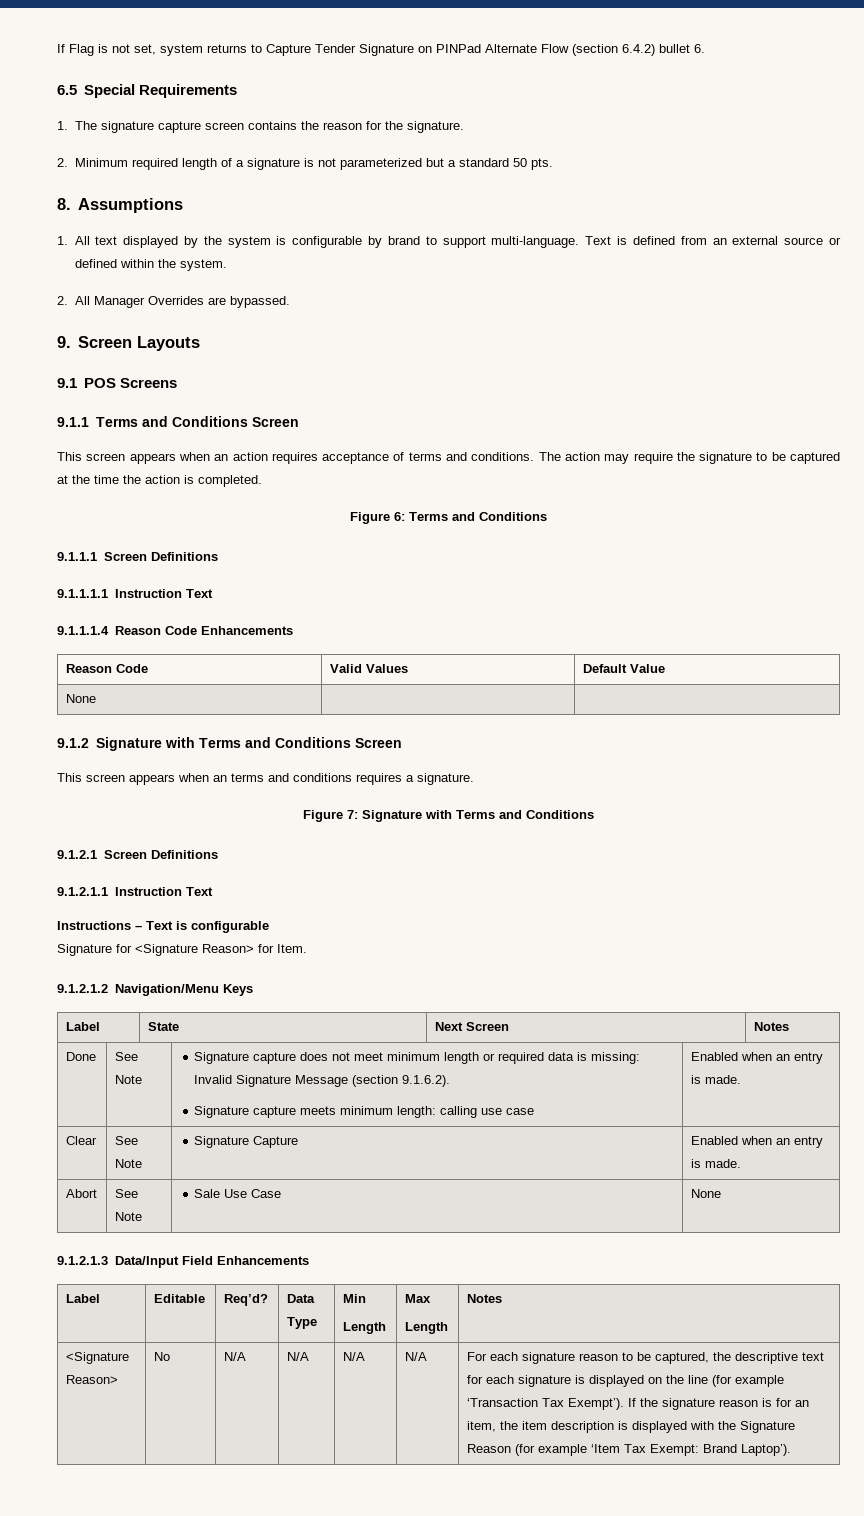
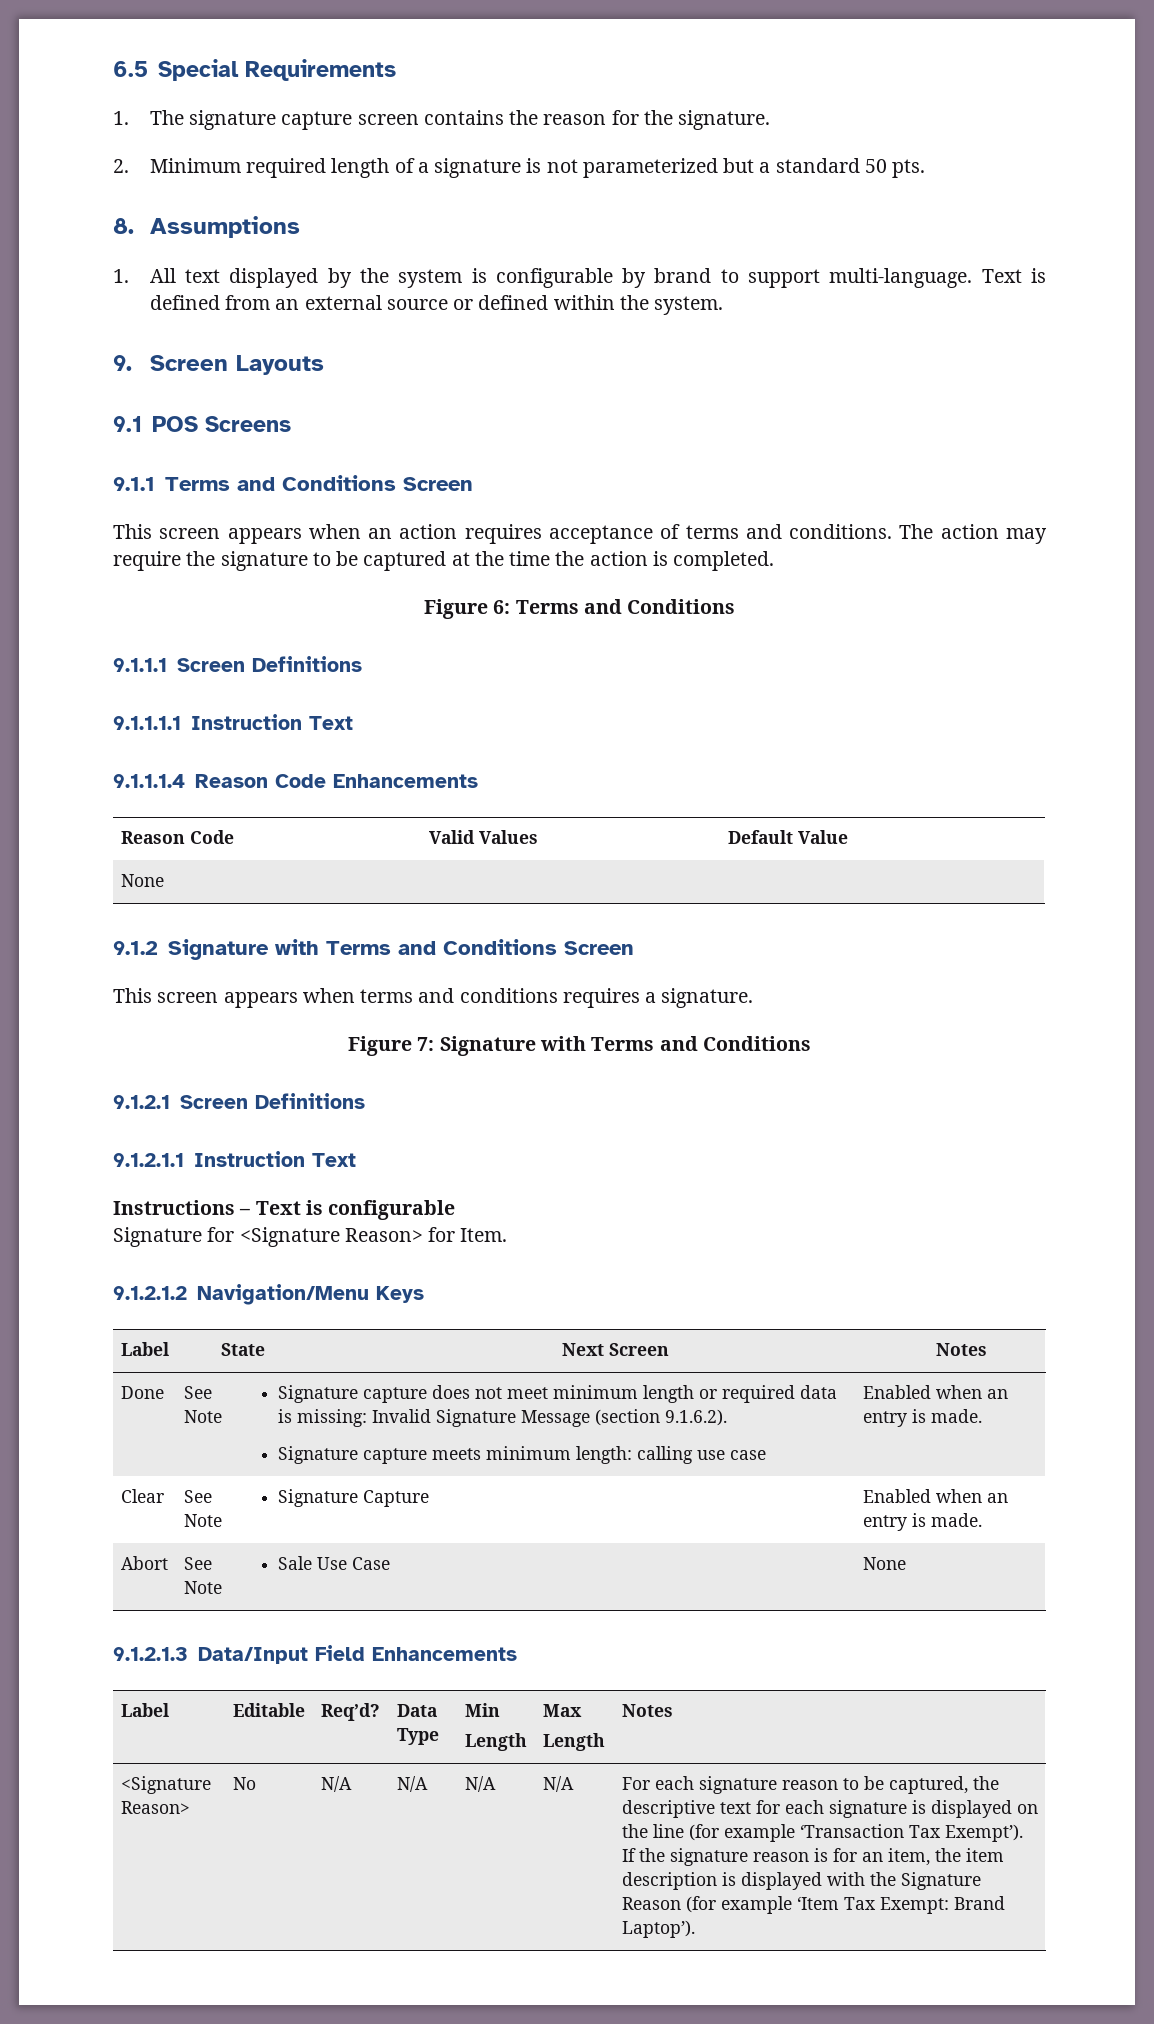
- If Flag is not set, system returns to Capture Tender Signature on PINPad Alternate Flow (section 6.4.2) bullet 6.
- 2. All Manager Overrides are bypassed.
- This screen appears when an terms and conditions requires a signature.
+ This screen appears when terms and conditions requires a signature.

